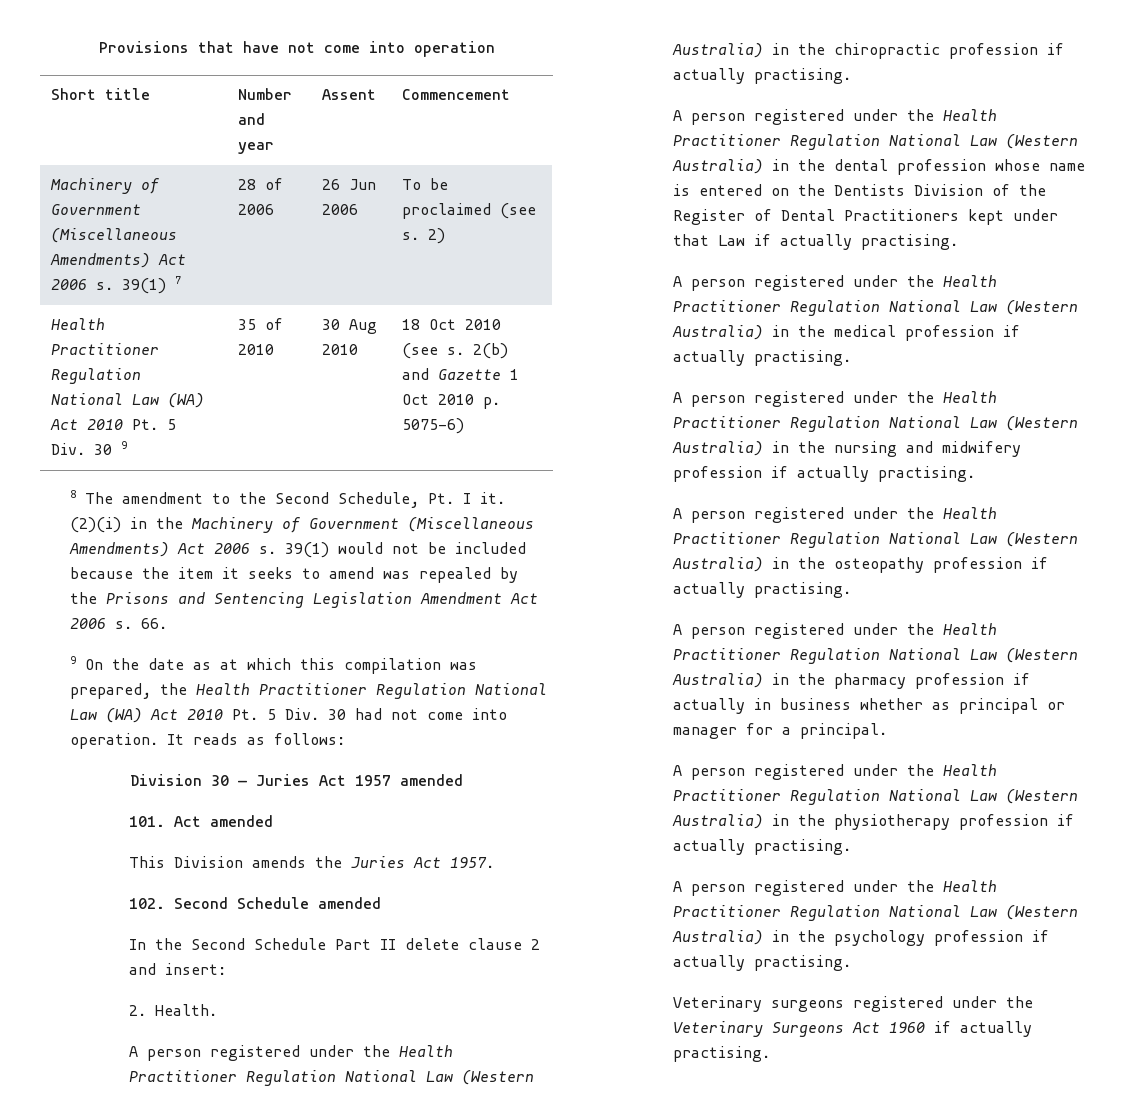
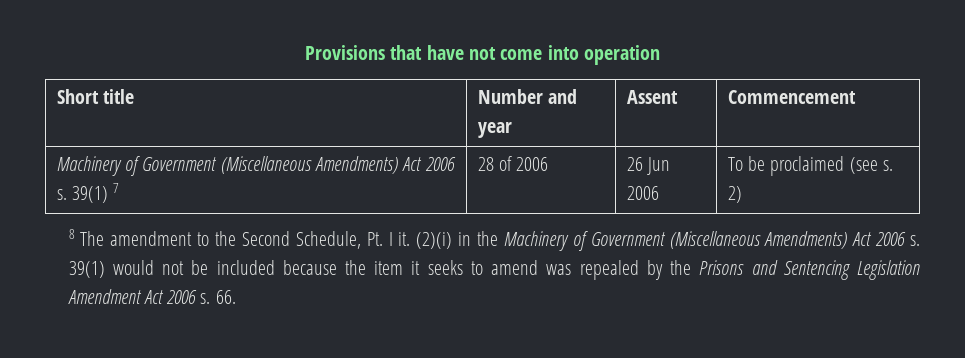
- Health Practitioner Regulation National Law (WA) Act 2010 Pt. 5 Div. 30 9 | 35 of 2010 | 30 Aug 2010 | 18 Oct 2010 (see s. 2(b) and Gazette 1 Oct 2010 p. 5075-6)
- 9 On the date as at which this compilation was prepared, the Health Practitioner Regulation National Law (WA) Act 2010 Pt. 5 Div. 30 had not come into operation. It reads as follows:
- Division 30 — Juries Act 1957 amended
- 101. Act amended
- This Division amends the Juries Act 1957.
- 102. Second Schedule amended
- In the Second Schedule Part II delete clause 2 and insert:
- 2. Health.
- A person registered under the Health Practitioner Regulation National Law (Western Australia) in the chiropractic profession if actually practising.
- A person registered under the Health Practitioner Regulation National Law (Western Australia) in the dental profession whose name is entered on the Dentists Division of the Register of Dental Practitioners kept under that Law if actually practising.
- A person registered under the Health Practitioner Regulation National Law (Western Australia) in the medical profession if actually practising.
- A person registered under the Health Practitioner Regulation National Law (Western Australia) in the nursing and midwifery profession if actually practising.
- A person registered under the Health Practitioner Regulation National Law (Western Australia) in the osteopathy profession if actually practising.
- A person registered under the Health Practitioner Regulation National Law (Western Australia) in the pharmacy profession if actually in business whether as principal or manager for a principal.
- A person registered under the Health Practitioner Regulation National Law (Western Australia) in the physiotherapy profession if actually practising.
- A person registered under the Health Practitioner Regulation National Law (Western Australia) in the psychology profession if actually practising.
- Veterinary surgeons registered under the Veterinary Surgeons Act 1960 if actually practising.

